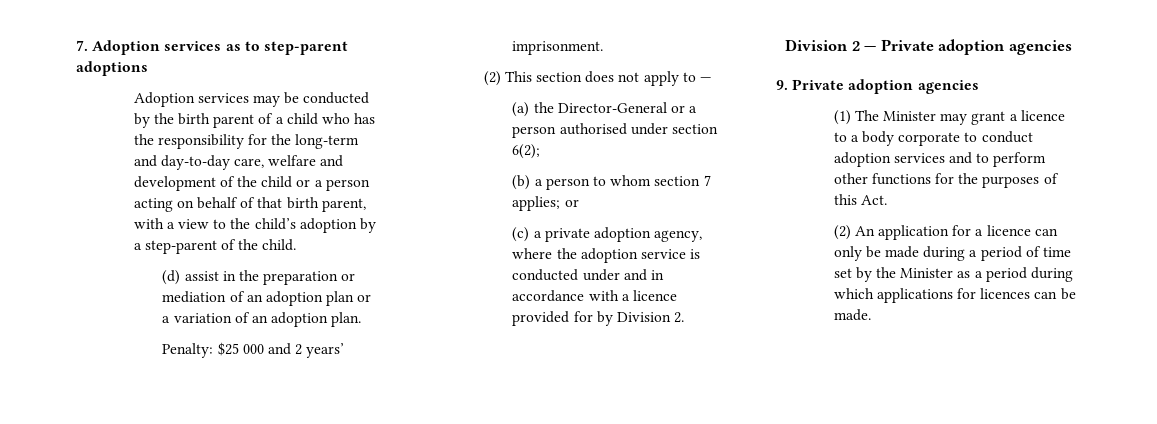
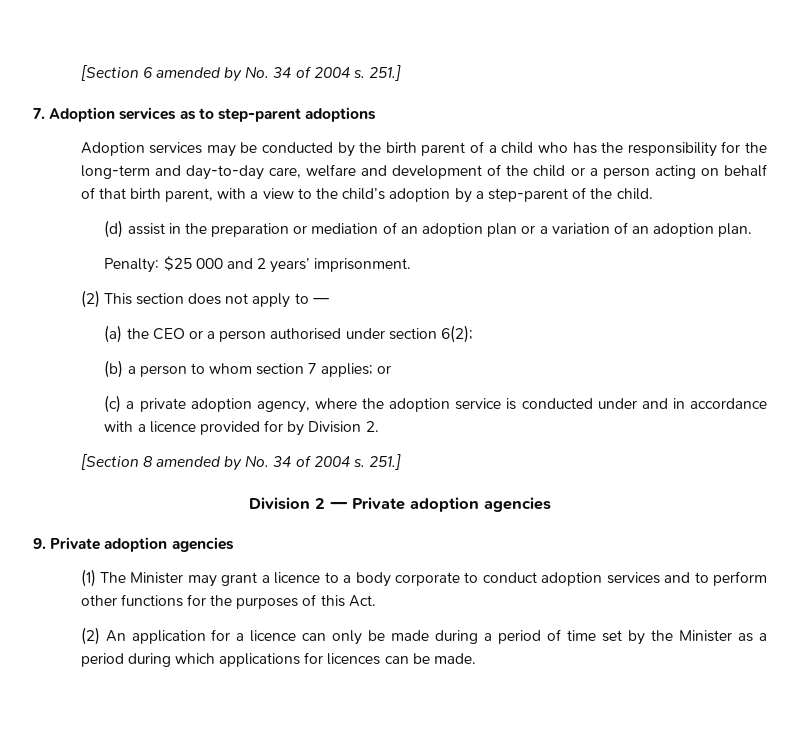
+ [Section 6 amended by No. 34 of 2004 s. 251.]
- (a) the Director-General or a person authorised under section 6(2);
+ (a) the CEO or a person authorised under section 6(2);
+ [Section 8 amended by No. 34 of 2004 s. 251.]

